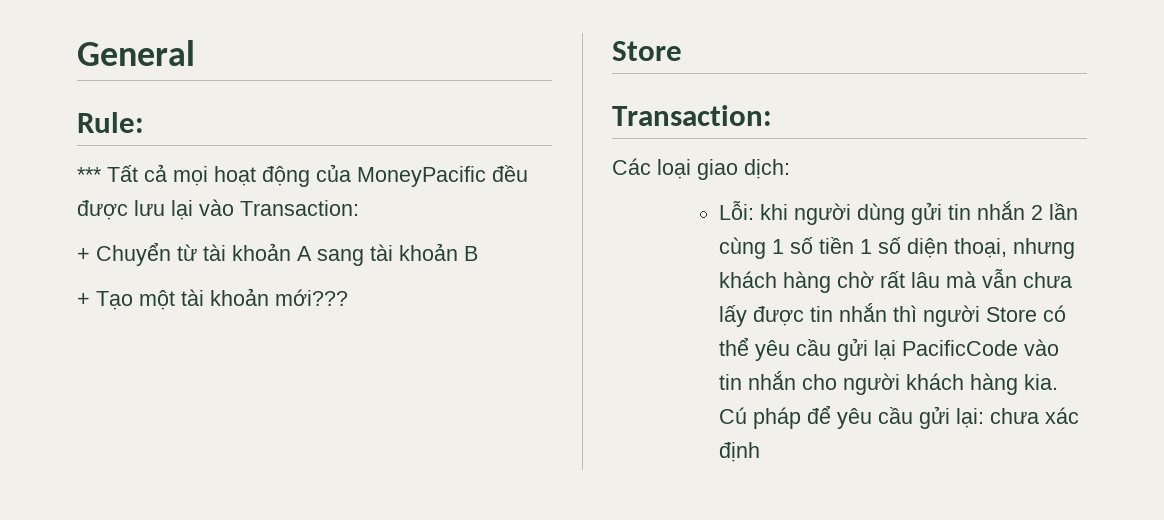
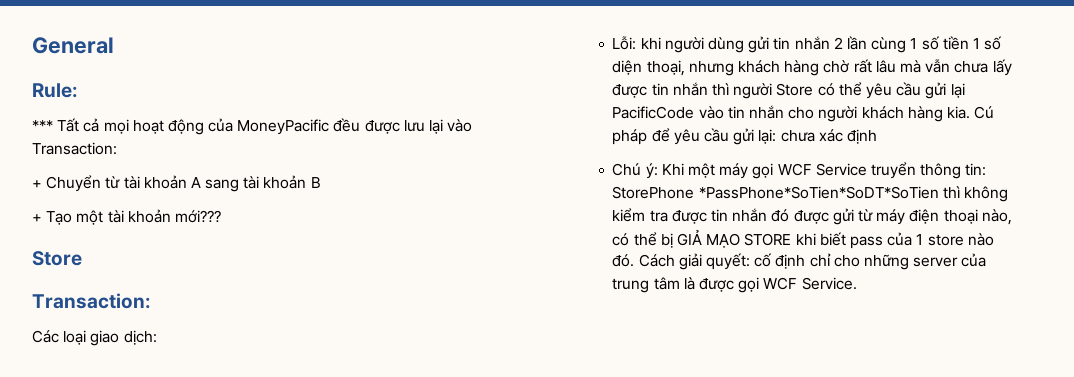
+ Chú ý: Khi một máy gọi WCF Service truyển thông tin: StorePhone *PassPhone*SoTien*SoDT*SoTien thì không kiểm tra được tin nhắn đó được gửi từ máy điện thoại nào, có thể bị GIẢ MẠO STORE khi biết pass của 1 store nào đó. Cách giải quyết: cố định chỉ cho những server của trung tâm là được gọi WCF Service.

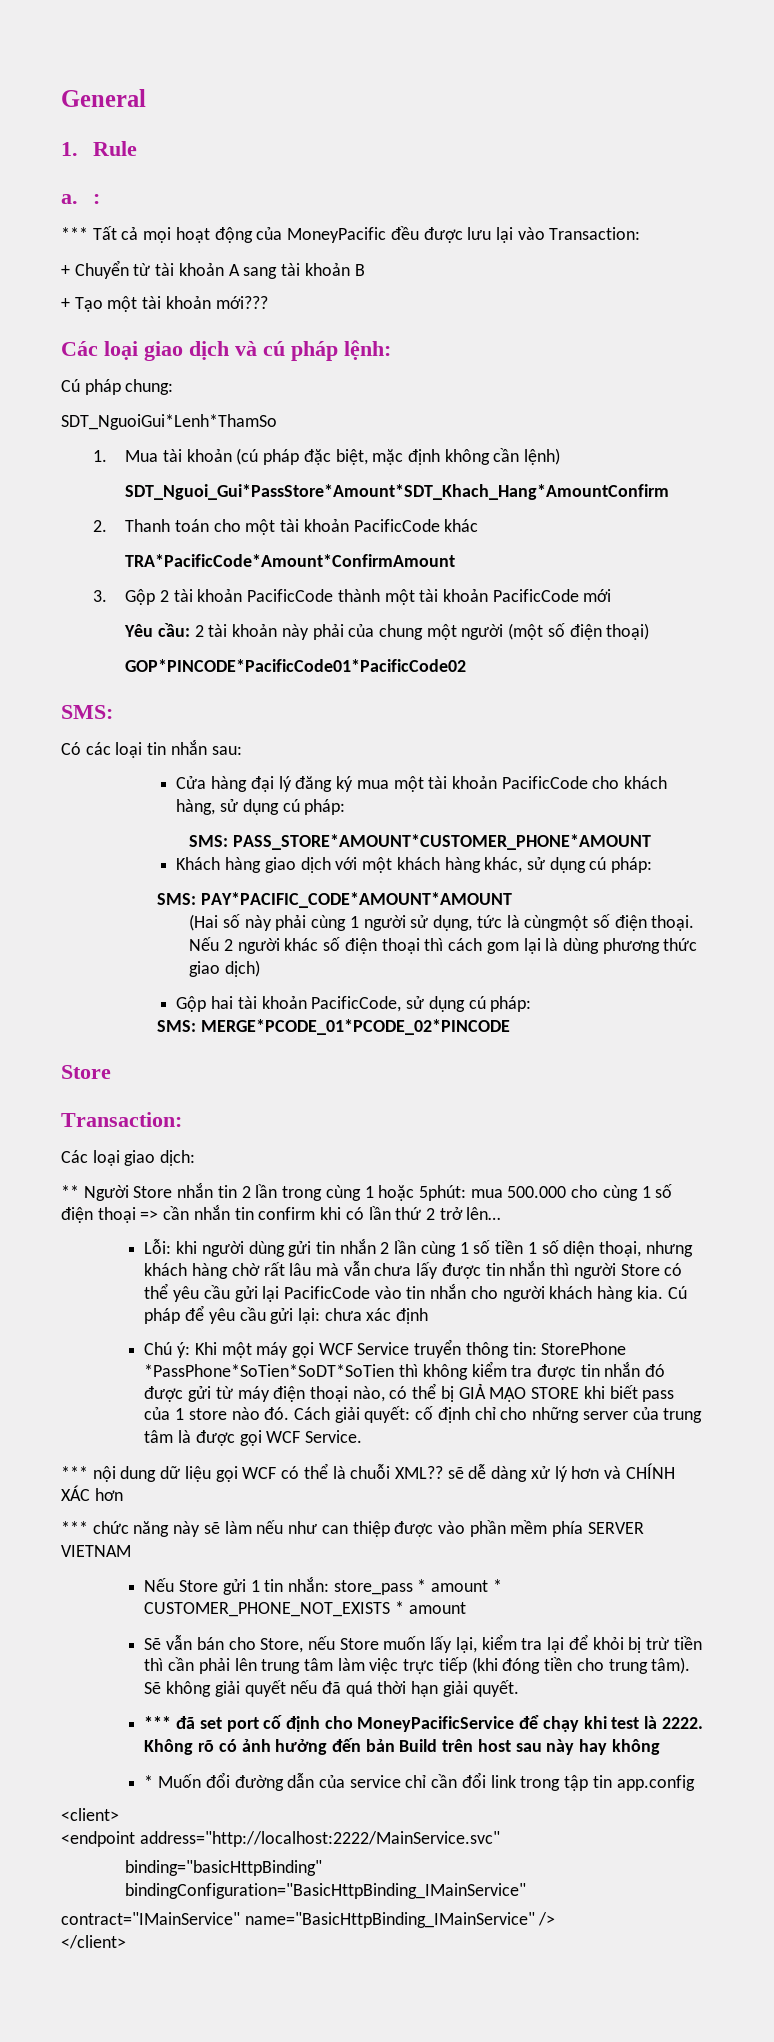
- Rule:
+ 1. Rule
+ a. :
+ Các loại giao dịch và cú pháp lệnh:
+ Cú pháp chung:
+ SDT_NguoiGui*Lenh*ThamSo
+ 1. Mua tài khoản (cú pháp đặc biệt, mặc định không cần lệnh)
+ SDT_Nguoi_Gui*PassStore*Amount*SDT_Khach_Hang*AmountConfirm
+ 2. Thanh toán cho một tài khoản PacificCode khác
+ TRA*PacificCode*Amount*ConfirmAmount
+ 3. Gộp 2 tài khoản PacificCode thành một tài khoản PacificCode mới
+ Yêu cầu: 2 tài khoản này phải của chung một người (một số điện thoại)
+ GOP*PINCODE*PacificCode01*PacificCode02
+ SMS:
+ Có các loại tin nhắn sau:
+ Cửa hàng đại lý đăng ký mua một tài khoản PacificCode cho khách hàng, sử dụng cú pháp:
+ SMS: PASS_STORE*AMOUNT*CUSTOMER_PHONE*AMOUNT
+ Khách hàng giao dịch với một khách hàng khác, sử dụng cú pháp:
+ SMS: PAY*PACIFIC_CODE*AMOUNT*AMOUNT
+ (Hai số này phải cùng 1 người sử dụng, tức là cùngmột số điện thoại. Nếu 2 người khác số điện thoại thì cách gom lại là dùng phương thức giao dịch)
+ Gộp hai tài khoản PacificCode, sử dụng cú pháp:
+ SMS: MERGE*PCODE_01*PCODE_02*PINCODE
+ ** Người Store nhắn tin 2 lần trong cùng 1 hoặc 5phút: mua 500.000 cho cùng 1 số điện thoại => cần nhắn tin confirm khi có lần thứ 2 trở lên…
+ *** nội dung dữ liệu gọi WCF có thể là chuỗi XML?? sẽ dễ dàng xử lý hơn và CHÍNH XÁC hơn
+ *** chức năng này sẽ làm nếu như can thiệp được vào phần mềm phía SERVER VIETNAM
+ Nếu Store gửi 1 tin nhắn: store_pass * amount * CUSTOMER_PHONE_NOT_EXISTS * amount
+ Sẽ vẫn bán cho Store, nếu Store muốn lấy lại, kiểm tra lại để khỏi bị trừ tiền thì cần phải lên trung tâm làm việc trực tiếp (khi đóng tiền cho trung tâm). Sẽ không giải quyết nếu đã quá thời hạn giải quyết.
+ *** đã set port cố định cho MoneyPacificService để chạy khi test là 2222. Không rõ có ảnh hưởng đến bản Build trên host sau này hay không
+ * Muốn đổi đường dẫn của service chỉ cần đổi link trong tập tin app.config
+ <client>
+ <endpoint address="http://localhost:2222/MainService.svc"
+ binding="basicHttpBinding" bindingConfiguration="BasicHttpBinding_IMainService"
+ contract="IMainService" name="BasicHttpBinding_IMainService" />
+ </client>

